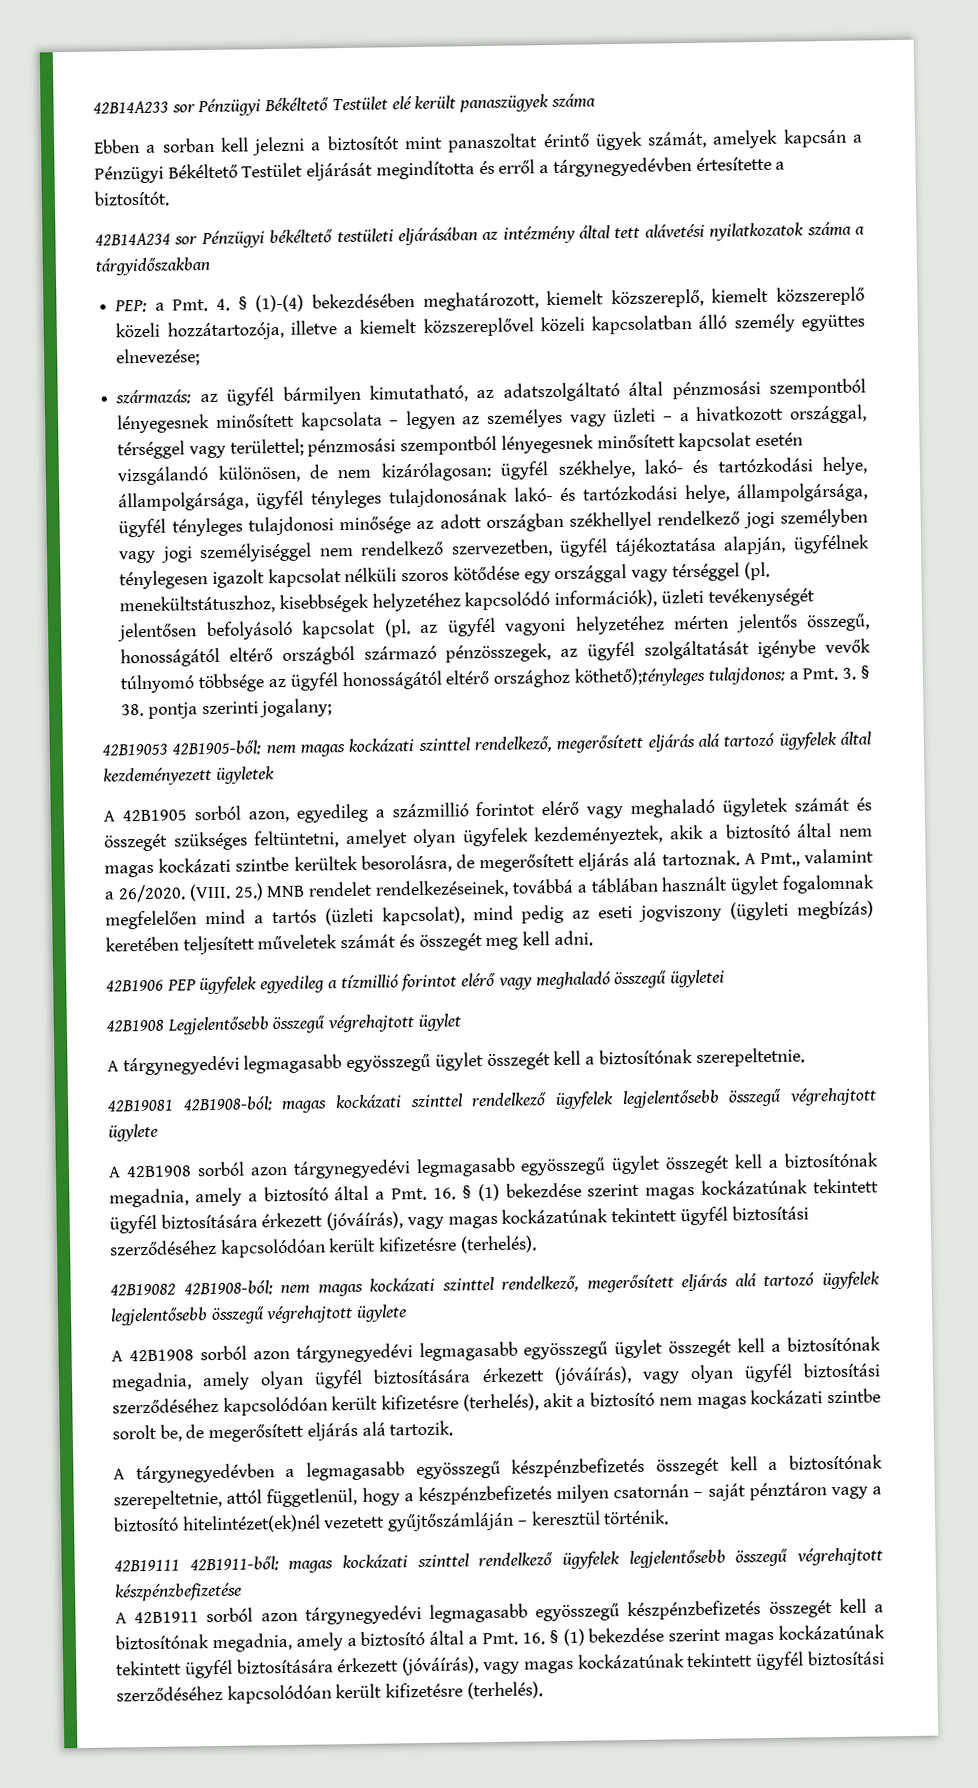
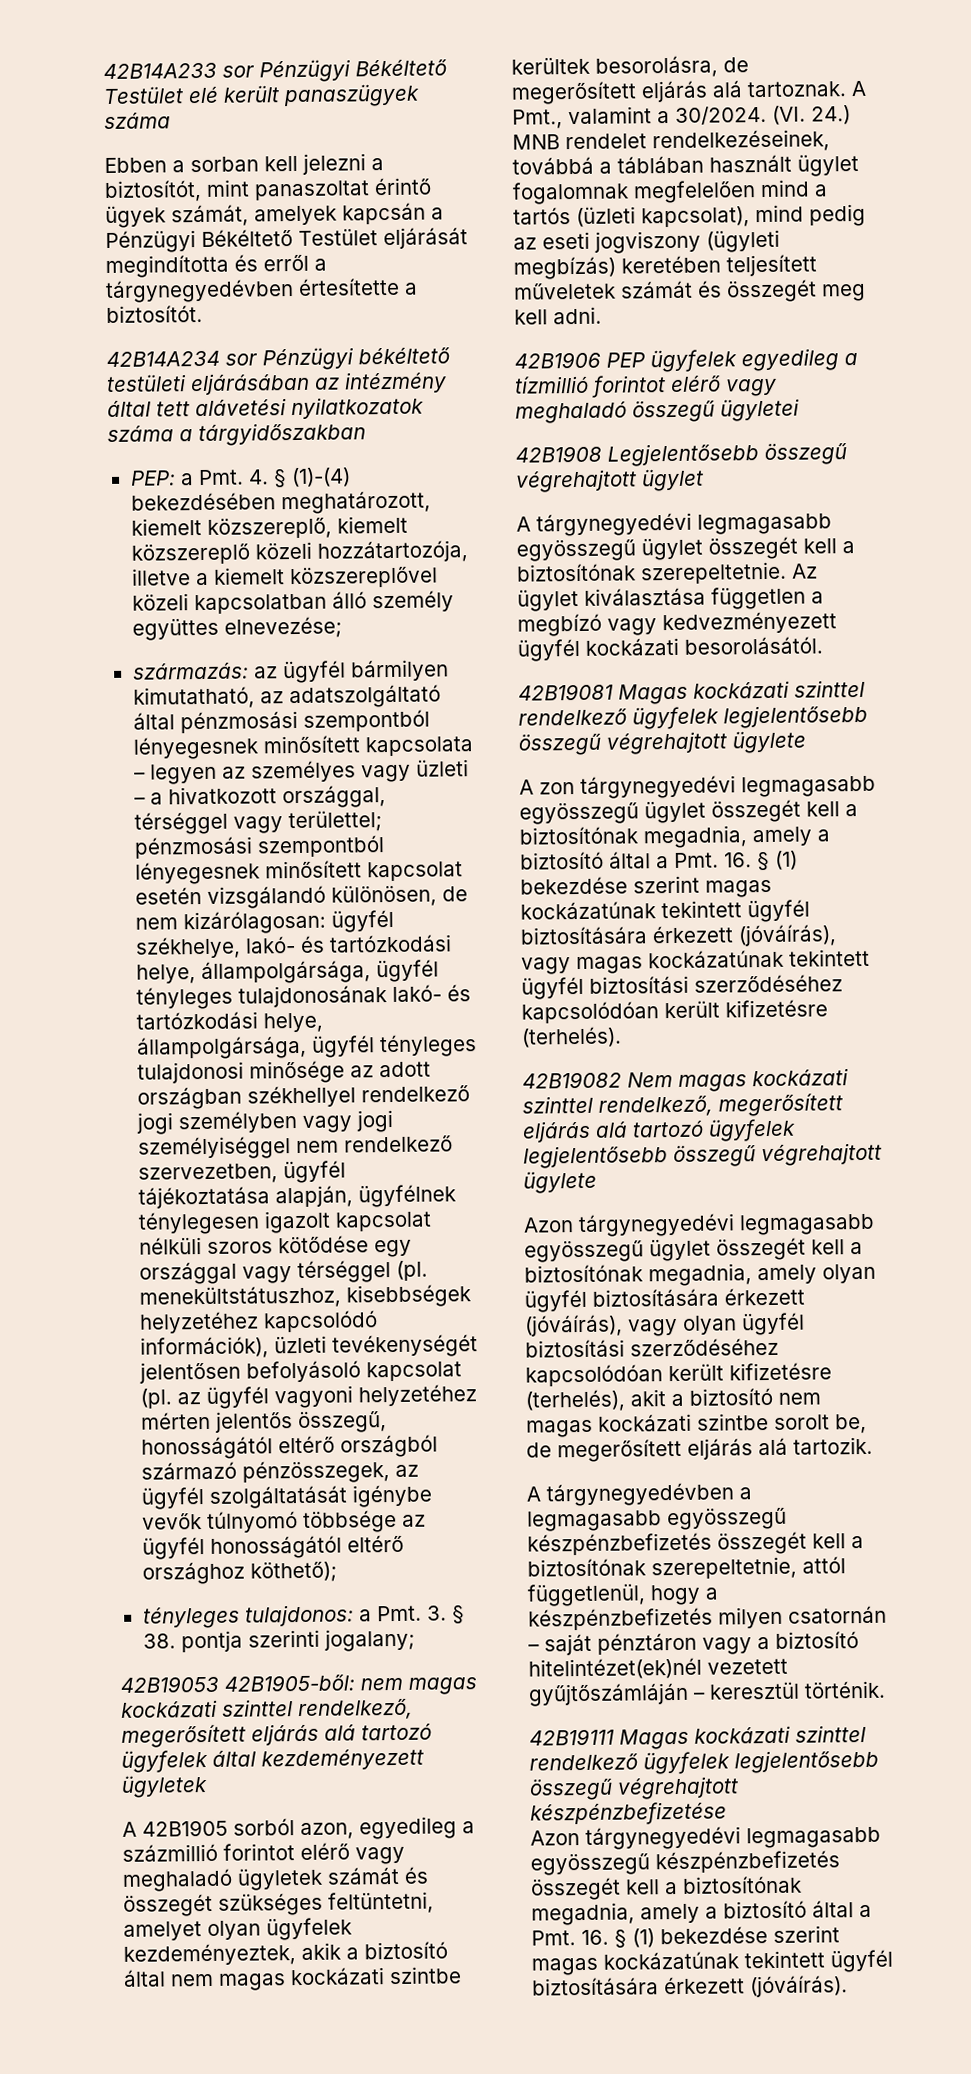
- Ebben a sorban kell jelezni a biztosítót mint panaszoltat érintő ügyek számát, amelyek kapcsán a Pénzügyi Békéltető Testület eljárását megindította és erről a tárgynegyedévben értesítette a biztosítót.
+ Ebben a sorban kell jelezni a biztosítót, mint panaszoltat érintő ügyek számát, amelyek kapcsán a Pénzügyi Békéltető Testület eljárását megindította és erről a tárgynegyedévben értesítette a biztosítót.
- ügyfél székhelye, lakó- és tartózkodási helye, állampolgársága, ügyfél tényleges tulajdonosának lakó- és tartózkodási helye, állampolgársága, ügyfél tényleges tulajdonosi minősége az adott országban székhellyel rendelkező jogi személyben vagy jogi személyiséggel nem rendelkező szervezetben, ügyfél tájékoztatása alapján, ügyfélnek ténylegesen igazolt kapcsolat nélküli szoros kötődése egy országgal vagy térséggel (pl. menekültstátuszhoz, kisebbségek helyzetéhez kapcsolódó információk), üzleti tevékenységét jelentősen befolyásoló kapcsolat (pl. az ügyfél vagyoni helyzetéhez mérten jelentős összegű, honosságától eltérő országból származó pénzösszegek, az ügyfél szolgáltatását igénybe vevők túlnyomó többsége az ügyfél honosságától eltérő országhoz köthető);tényleges tulajdonos:
+ ügyfél székhelye, lakó- és tartózkodási helye, állampolgársága, ügyfél tényleges tulajdonosának lakó- és tartózkodási helye, állampolgársága, ügyfél tényleges tulajdonosi minősége az adott országban székhellyel rendelkező jogi személyben vagy jogi személyiséggel nem rendelkező szervezetben, ügyfél tájékoztatása alapján, ügyfélnek ténylegesen igazolt kapcsolat nélküli szoros kötődése egy országgal vagy térséggel (pl. menekültstátuszhoz, kisebbségek helyzetéhez kapcsolódó információk), üzleti tevékenységét jelentősen befolyásoló kapcsolat (pl. az ügyfél vagyoni helyzetéhez mérten jelentős összegű, honosságától eltérő országból származó pénzösszegek, az ügyfél szolgáltatását igénybe vevők túlnyomó többsége az ügyfél honosságától eltérő országhoz köthető);
+ tényleges tulajdonos:
- A Pmt., valamint a 26/2020. (VIII. 25.) MNB rendelet rendelkezéseinek, továbbá a táblában használt ügylet fogalomnak megfelelően mind a tartós (üzleti kapcsolat), mind pedig az eseti jogviszony (ügyleti megbízás) keretében teljesített műveletek számát és összegét meg kell adni.
+ A Pmt., valamint a 30/2024. (VI. 24.) MNB rendelet rendelkezéseinek, továbbá a táblában használt ügylet fogalomnak megfelelően mind a tartós (üzleti kapcsolat), mind pedig az eseti jogviszony (ügyleti megbízás) keretében teljesített műveletek számát és összegét meg kell adni.
+ Az ügylet kiválasztása független a megbízó vagy kedvezményezett ügyfél kockázati besorolásától.
- 42B19081 42B1908-ból: magas kockázati szinttel rendelkező ügyfelek legjelentősebb összegű végrehajtott ügylete
+ 42B19081 Magas kockázati szinttel rendelkező ügyfelek legjelentősebb összegű végrehajtott ügylete
- A 42B1908 sorból azon tárgynegyedévi legmagasabb egyösszegű ügylet összegét kell a biztosítónak megadnia, amely a biztosító által a Pmt. 16. § (1) bekezdése szerint magas kockázatúnak tekintett ügyfél biztosítására érkezett (jóváírás), vagy magas kockázatúnak tekintett ügyfél biztosítási szerződéséhez kapcsolódóan került kifizetésre (terhelés).
+ A zon tárgynegyedévi legmagasabb egyösszegű ügylet összegét kell a biztosítónak megadnia, amely a biztosító által a Pmt. 16. § (1) bekezdése szerint magas kockázatúnak tekintett ügyfél biztosítására érkezett (jóváírás), vagy magas kockázatúnak tekintett ügyfél biztosítási szerződéséhez kapcsolódóan került kifizetésre (terhelés).
- 42B19082 42B1908-ból: nem magas kockázati szinttel rendelkező, megerősített eljárás alá tartozó ügyfelek legjelentősebb összegű végrehajtott ügylete
+ 42B19082 Nem magas kockázati szinttel rendelkező, megerősített eljárás alá tartozó ügyfelek legjelentősebb összegű végrehajtott ügylete
- A 42B1908 sorból azon tárgynegyedévi legmagasabb egyösszegű ügylet összegét kell a biztosítónak megadnia, amely olyan ügyfél biztosítására érkezett (jóváírás), vagy olyan ügyfél biztosítási szerződéséhez kapcsolódóan került kifizetésre (terhelés), akit a biztosító nem magas kockázati szintbe sorolt be, de megerősített eljárás alá tartozik.
+ Azon tárgynegyedévi legmagasabb egyösszegű ügylet összegét kell a biztosítónak megadnia, amely olyan ügyfél biztosítására érkezett (jóváírás), vagy olyan ügyfél biztosítási szerződéséhez kapcsolódóan került kifizetésre (terhelés), akit a biztosító nem magas kockázati szintbe sorolt be, de megerősített eljárás alá tartozik.
- 42B19111 42B1911-ből: magas kockázati szinttel rendelkező ügyfelek legjelentősebb összegű végrehajtott készpénzbefizetése
+ 42B19111 Magas kockázati szinttel rendelkező ügyfelek legjelentősebb összegű végrehajtott készpénzbefizetése
- A 42B1911 sorból azon tárgynegyedévi legmagasabb egyösszegű készpénzbefizetés összegét kell a biztosítónak megadnia, amely a biztosító által a Pmt. 16. § (1) bekezdése szerint magas kockázatúnak tekintett ügyfél biztosítására érkezett (jóváírás), vagy magas kockázatúnak tekintett ügyfél biztosítási szerződéséhez kapcsolódóan került kifizetésre (terhelés).
+ Azon tárgynegyedévi legmagasabb egyösszegű készpénzbefizetés összegét kell a biztosítónak megadnia, amely a biztosító által a Pmt. 16. § (1) bekezdése szerint magas kockázatúnak tekintett ügyfél biztosítására érkezett (jóváírás).

